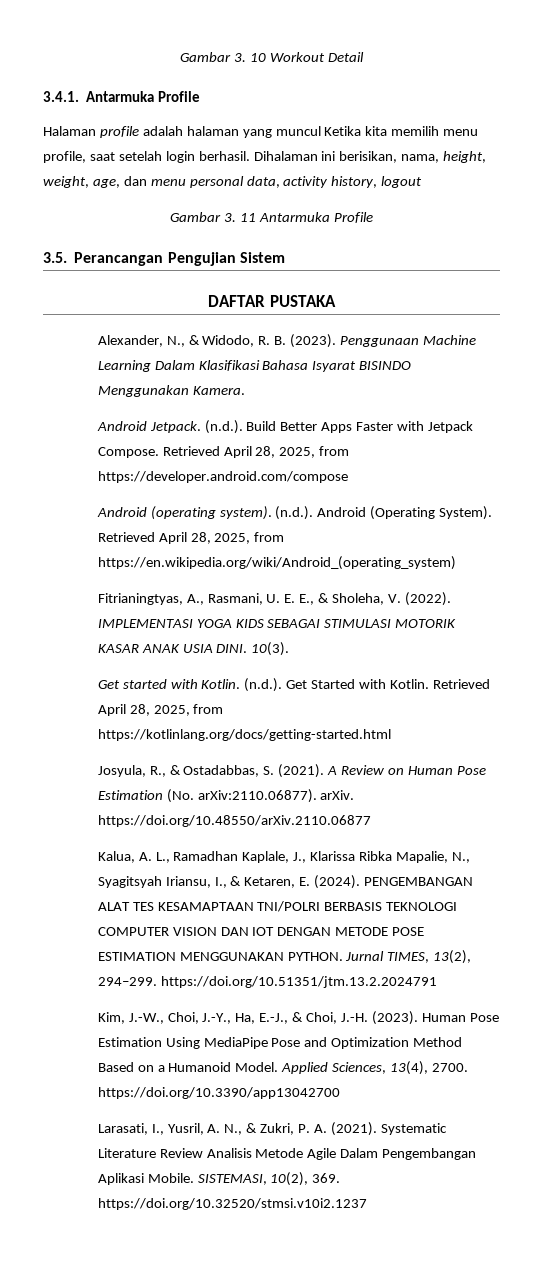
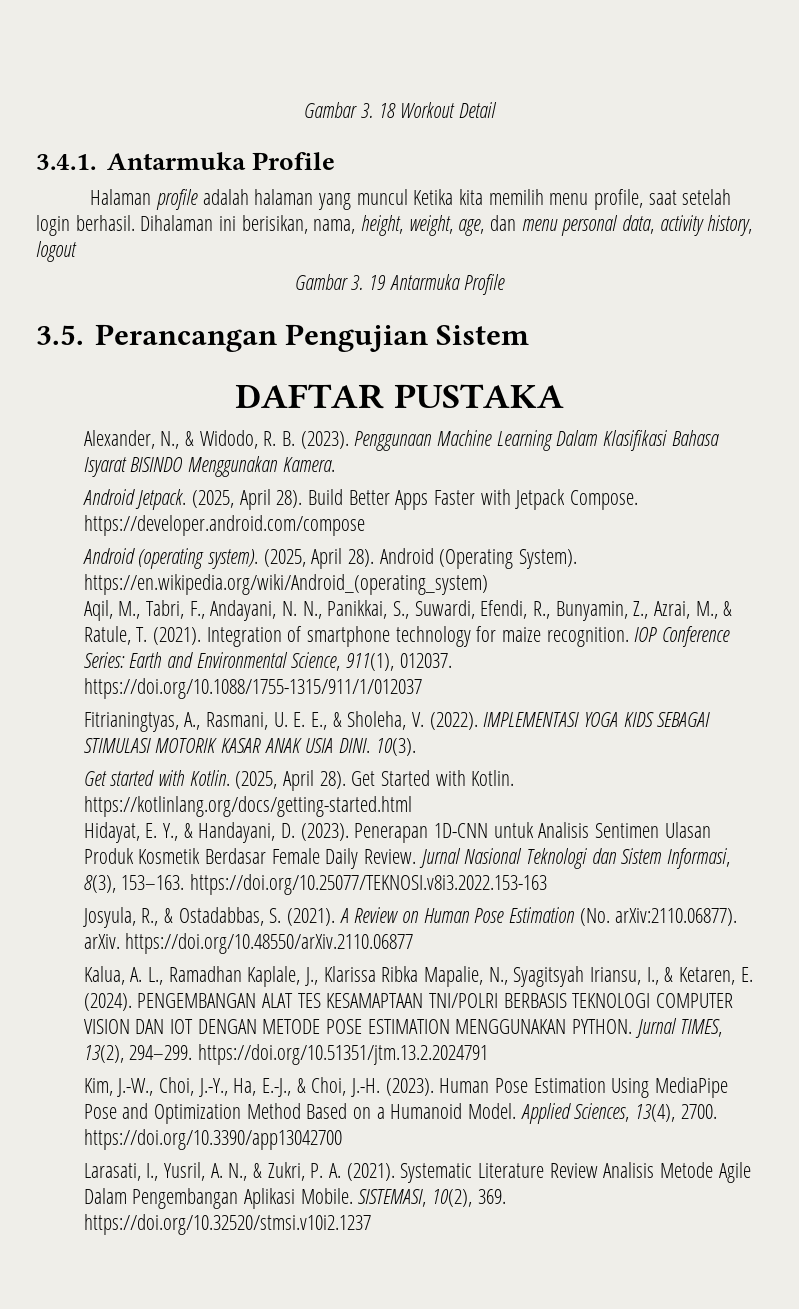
- Gambar 3. 10 Workout Detail
+ Gambar 3. 18 Workout Detail
- Gambar 3. 11 Antarmuka Profile
+ Gambar 3. 19 Antarmuka Profile
- (n.d.). Build Better Apps Faster with Jetpack Compose. Retrieved April 28, 2025, from https://developer.android.com/compose
+ (2025, April 28). Build Better Apps Faster with Jetpack Compose. https://developer.android.com/compose
- (n.d.). Android (Operating System). Retrieved April 28, 2025, from https://en.wikipedia.org/wiki/Android_(operating_system)
+ (2025, April 28). Android (Operating System). https://en.wikipedia.org/wiki/Android_(operating_system)
+ Aqil, M., Tabri, F., Andayani, N. N., Panikkai, S., Suwardi, Efendi, R., Bunyamin, Z., Azrai, M., & Ratule, T. (2021). Integration of smartphone technology for maize recognition. IOP Conference Series: Earth and Environmental Science, 911(1), 012037. https://doi.org/10.1088/1755-1315/911/1/012037
- (n.d.). Get Started with Kotlin. Retrieved April 28, 2025, from https://kotlinlang.org/docs/getting-started.html
+ (2025, April 28). Get Started with Kotlin. https://kotlinlang.org/docs/getting-started.html
+ Hidayat, E. Y., & Handayani, D. (2023). Penerapan 1D-CNN untuk Analisis Sentimen Ulasan Produk Kosmetik Berdasar Female Daily Review. Jurnal Nasional Teknologi dan Sistem Informasi, 8(3), 153–163. https://doi.org/10.25077/TEKNOSI.v8i3.2022.153-163

